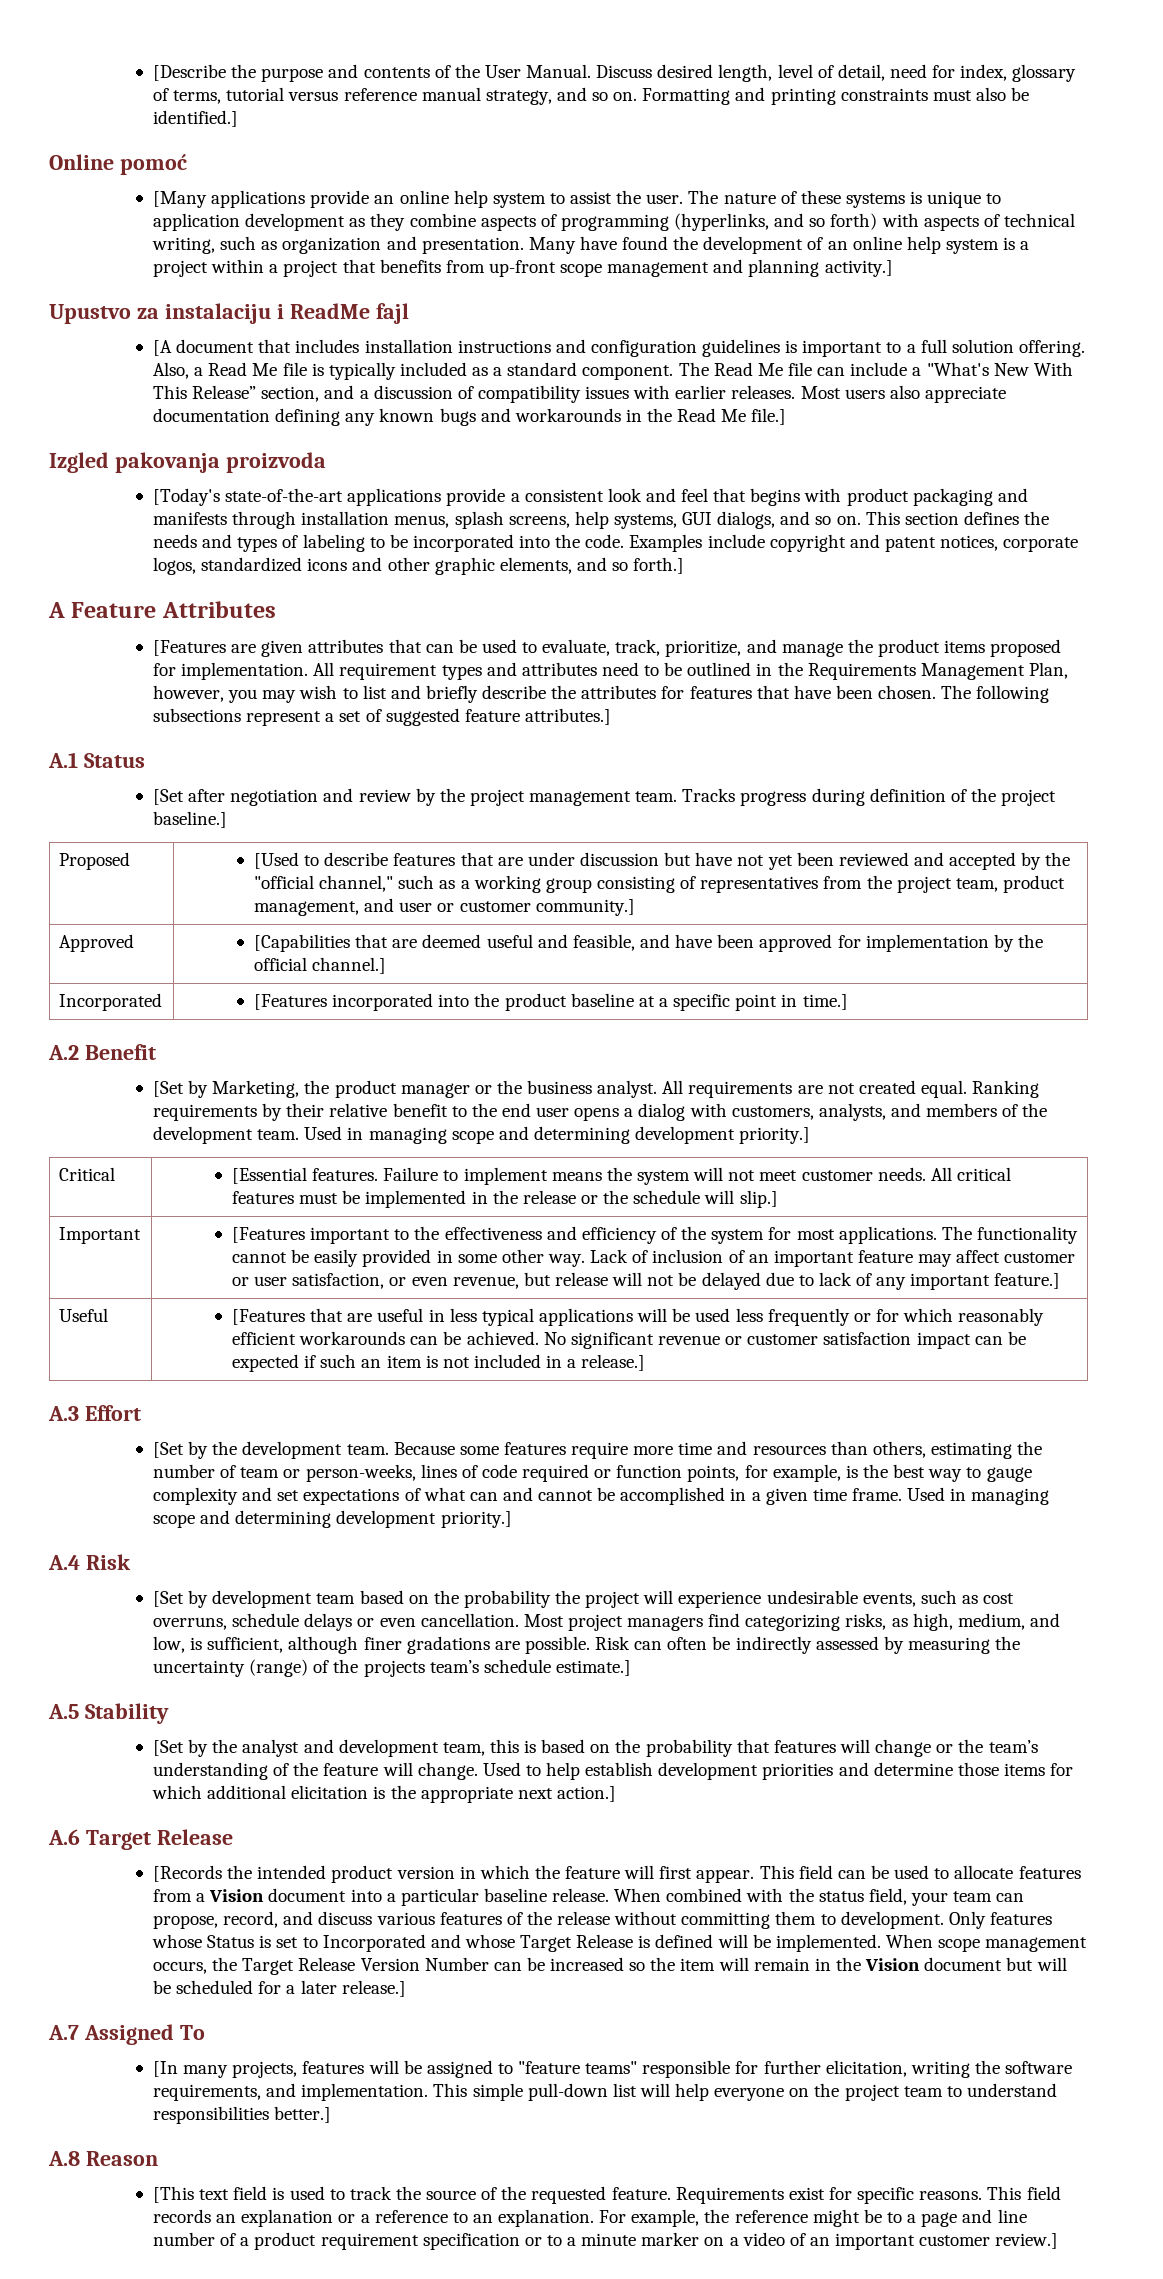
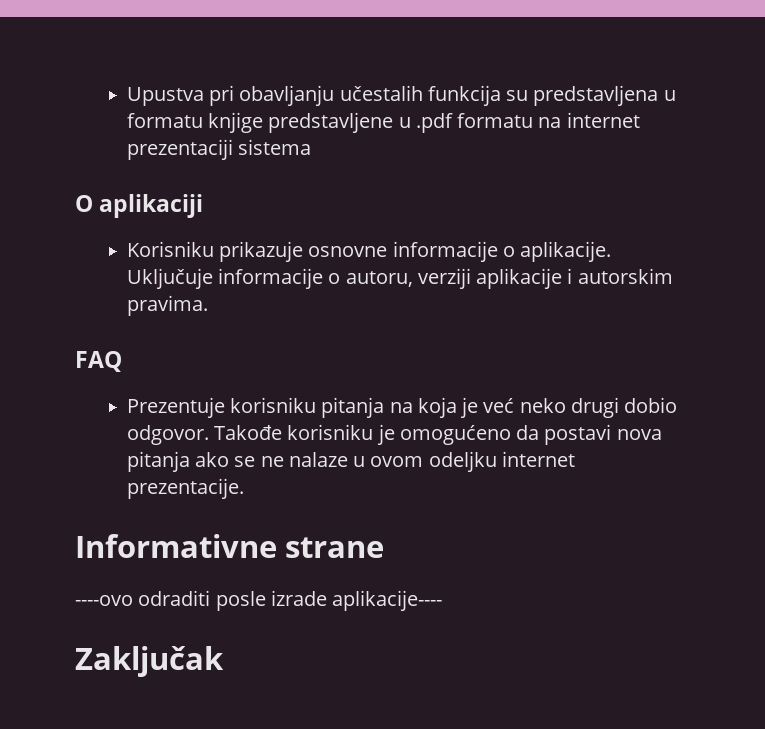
- [Describe the purpose and contents of the User Manual. Discuss desired length, level of detail, need for index, glossary of terms, tutorial versus reference manual strategy, and so on. Formatting and printing constraints must also be identified.]
- Online pomoć
- [Many applications provide an online help system to assist the user. The nature of these systems is unique to application development as they combine aspects of programming (hyperlinks, and so forth) with aspects of technical writing, such as organization and presentation. Many have found the development of an online help system is a project within a project that benefits from up-front scope management and planning activity.]
- Upustvo za instalaciju i ReadMe fajl
- [A document that includes installation instructions and configuration guidelines is important to a full solution offering. Also, a Read Me file is typically included as a standard component. The Read Me file can include a "What's New With This Release” section, and a discussion of compatibility issues with earlier releases. Most users also appreciate documentation defining any known bugs and workarounds in the Read Me file.]
- Izgled pakovanja proizvoda
- [Today's state-of-the-art applications provide a consistent look and feel that begins with product packaging and manifests through installation menus, splash screens, help systems, GUI dialogs, and so on. This section defines the needs and types of labeling to be incorporated into the code. Examples include copyright and patent notices, corporate logos, standardized icons and other graphic elements, and so forth.]
- A Feature Attributes
- [Features are given attributes that can be used to evaluate, track, prioritize, and manage the product items proposed for implementation. All requirement types and attributes need to be outlined in the Requirements Management Plan, however, you may wish to list and briefly describe the attributes for features that have been chosen. The following subsections represent a set of suggested feature attributes.]
- A.1 Status
- [Set after negotiation and review by the project management team. Tracks progress during definition of the project baseline.]
- Proposed | [Used to describe features that are under discussion but have not yet been reviewed and accepted by the "official channel," such as a working group consisting of representatives from the project team, product management, and user or customer community.]
- Approved | [Capabilities that are deemed useful and feasible, and have been approved for implementation by the official channel.]
- Incorporated | [Features incorporated into the product baseline at a specific point in time.]
- A.2 Benefit
- [Set by Marketing, the product manager or the business analyst. All requirements are not created equal. Ranking requirements by their relative benefit to the end user opens a dialog with customers, analysts, and members of the development team. Used in managing scope and determining development priority.]
- Critical | [Essential features. Failure to implement means the system will not meet customer needs. All critical features must be implemented in the release or the schedule will slip.]
- Important | [Features important to the effectiveness and efficiency of the system for most applications. The functionality cannot be easily provided in some other way. Lack of inclusion of an important feature may affect customer or user satisfaction, or even revenue, but release will not be delayed due to lack of any important feature.]
- Useful | [Features that are useful in less typical applications will be used less frequently or for which reasonably efficient workarounds can be achieved. No significant revenue or customer satisfaction impact can be expected if such an item is not included in a release.]
- A.3 Effort
- [Set by the development team. Because some features require more time and resources than others, estimating the number of team or person-weeks, lines of code required or function points, for example, is the best way to gauge complexity and set expectations of what can and cannot be accomplished in a given time frame. Used in managing scope and determining development priority.]
- A.4 Risk
- [Set by development team based on the probability the project will experience undesirable events, such as cost overruns, schedule delays or even cancellation. Most project managers find categorizing risks, as high, medium, and low, is sufficient, although finer gradations are possible. Risk can often be indirectly assessed by measuring the uncertainty (range) of the projects team’s schedule estimate.]
- A.5 Stability
- [Set by the analyst and development team, this is based on the probability that features will change or the team’s understanding of the feature will change. Used to help establish development priorities and determine those items for which additional elicitation is the appropriate next action.]
- A.6 Target Release
- [Records the intended product version in which the feature will first appear. This field can be used to allocate features from a Vision document into a particular baseline release. When combined with the status field, your team can propose, record, and discuss various features of the release without committing them to development. Only features whose Status is set to Incorporated and whose Target Release is defined will be implemented. When scope management occurs, the Target Release Version Number can be increased so the item will remain in the Vision document but will be scheduled for a later release.]
- A.7 Assigned To
- [In many projects, features will be assigned to "feature teams" responsible for further elicitation, writing the software requirements, and implementation. This simple pull-down list will help everyone on the project team to understand responsibilities better.]
- A.8 Reason
- [This text field is used to track the source of the requested feature. Requirements exist for specific reasons. This field records an explanation or a reference to an explanation. For example, the reference might be to a page and line number of a product requirement specification or to a minute marker on a video of an important customer review.]
+ Upustva pri obavljanju učestalih funkcija su predstavljena u formatu knjige predstavljene u .pdf formatu na internet prezentaciji sistema
+ O aplikaciji
+ Korisniku prikazuje osnovne informacije o aplikacije. Uključuje informacije o autoru, verziji aplikacije i autorskim pravima.
+ FAQ
+ Prezentuje korisniku pitanja na koja je već neko drugi dobio odgovor. Takođe korisniku je omogućeno da postavi nova pitanja ako se ne nalaze u ovom odeljku internet prezentacije.
+ Informativne strane
+ ----ovo odraditi posle izrade aplikacije----
+ Zaključak

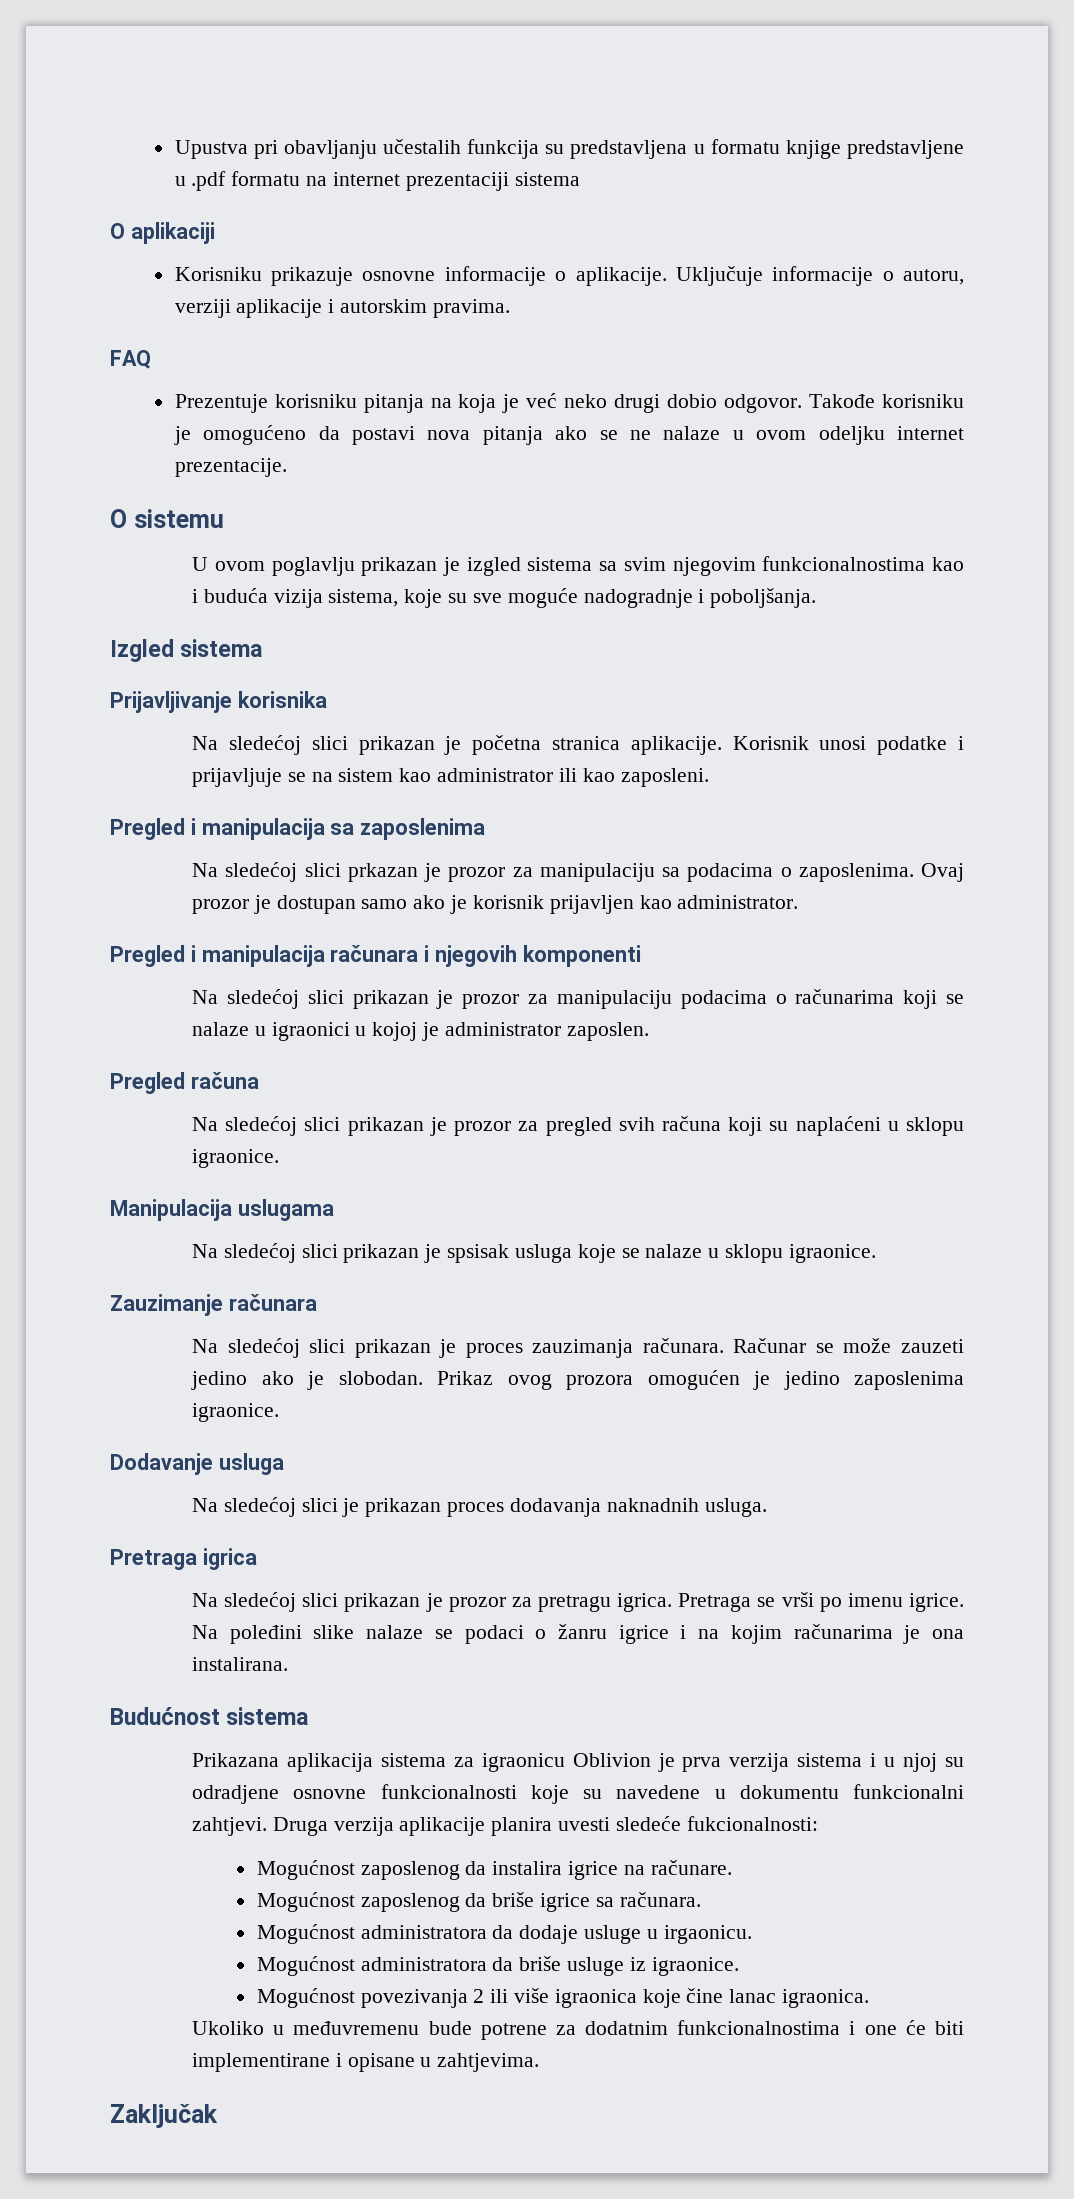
- Informativne strane
- ----ovo odraditi posle izrade aplikacije----
+ O sistemu
+ U ovom poglavlju prikazan je izgled sistema sa svim njegovim funkcionalnostima kao i buduća vizija sistema, koje su sve moguće nadogradnje i poboljšanja.
+ Izgled sistema
+ Prijavljivanje korisnika
+ Na sledećoj slici prikazan je početna stranica aplikacije. Korisnik unosi podatke i prijavljuje se na sistem kao administrator ili kao zaposleni.
+ Pregled i manipulacija sa zaposlenima
+ Na sledećoj slici prkazan je prozor za manipulaciju sa podacima o zaposlenima. Ovaj prozor je dostupan samo ako je korisnik prijavljen kao administrator.
+ Pregled i manipulacija računara i njegovih komponenti
+ Na sledećoj slici prikazan je prozor za manipulaciju podacima o računarima koji se nalaze u igraonici u kojoj je administrator zaposlen.
+ Pregled računa
+ Na sledećoj slici prikazan je prozor za pregled svih računa koji su naplaćeni u sklopu igraonice.
+ Manipulacija uslugama
+ Na sledećoj slici prikazan je spsisak usluga koje se nalaze u sklopu igraonice.
+ Zauzimanje računara
+ Na sledećoj slici prikazan je proces zauzimanja računara. Računar se može zauzeti jedino ako je slobodan. Prikaz ovog prozora omogućen je jedino zaposlenima igraonice.
+ Dodavanje usluga
+ Na sledećoj slici je prikazan proces dodavanja naknadnih usluga.
+ Pretraga igrica
+ Na sledećoj slici prikazan je prozor za pretragu igrica. Pretraga se vrši po imenu igrice. Na poleđini slike nalaze se podaci o žanru igrice i na kojim računarima je ona instalirana.
+ Budućnost sistema
+ Prikazana aplikacija sistema za igraonicu Oblivion je prva verzija sistema i u njoj su odradjene osnovne funkcionalnosti koje su navedene u dokumentu funkcionalni zahtjevi. Druga verzija aplikacije planira uvesti sledeće fukcionalnosti:
+ Mogućnost zaposlenog da instalira igrice na računare.
+ Mogućnost zaposlenog da briše igrice sa računara.
+ Mogućnost administratora da dodaje usluge u irgaonicu.
+ Mogućnost administratora da briše usluge iz igraonice.
+ Mogućnost povezivanja 2 ili više igraonica koje čine lanac igraonica.
+ Ukoliko u međuvremenu bude potrene za dodatnim funkcionalnostima i one će biti implementirane i opisane u zahtjevima.

